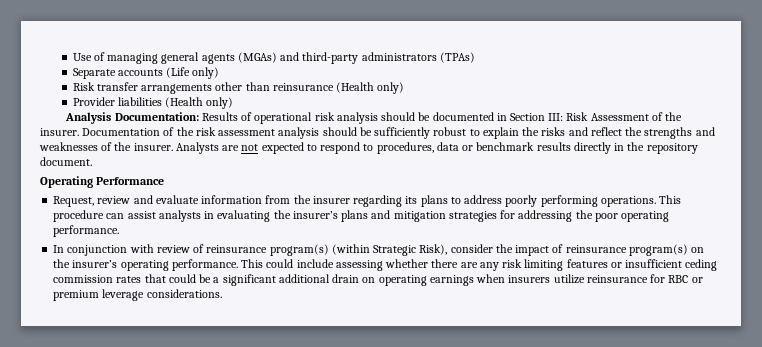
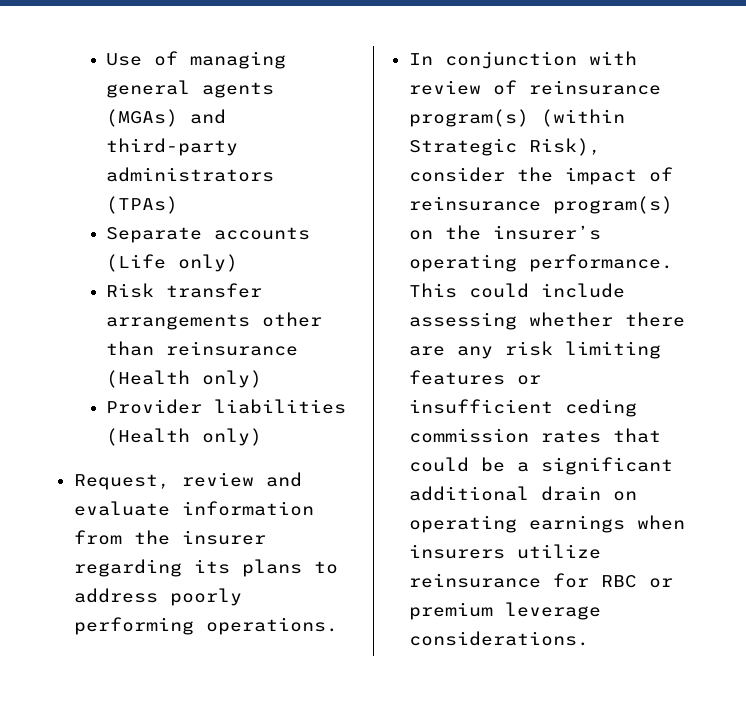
- Analysis Documentation: Results of operational risk analysis should be documented in Section III: Risk Assessment of the insurer. Documentation of the risk assessment analysis should be sufficiently robust to explain the risks and reflect the strengths and weaknesses of the insurer. Analysts are not expected to respond to procedures, data or benchmark results directly in the repository document.
- Operating Performance
- This procedure can assist analysts in evaluating the insurer’s plans and mitigation strategies for addressing the poor operating performance.

